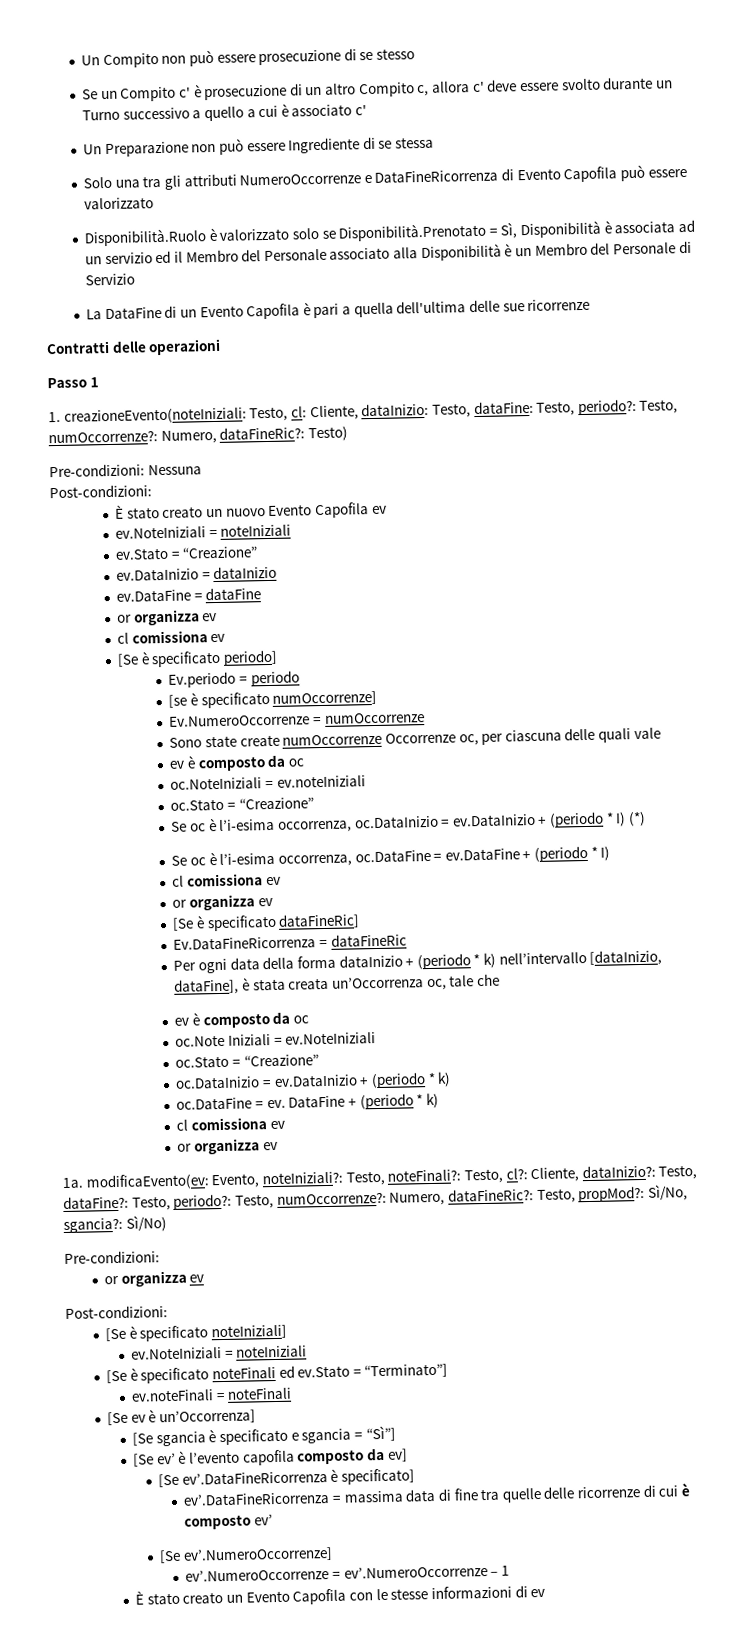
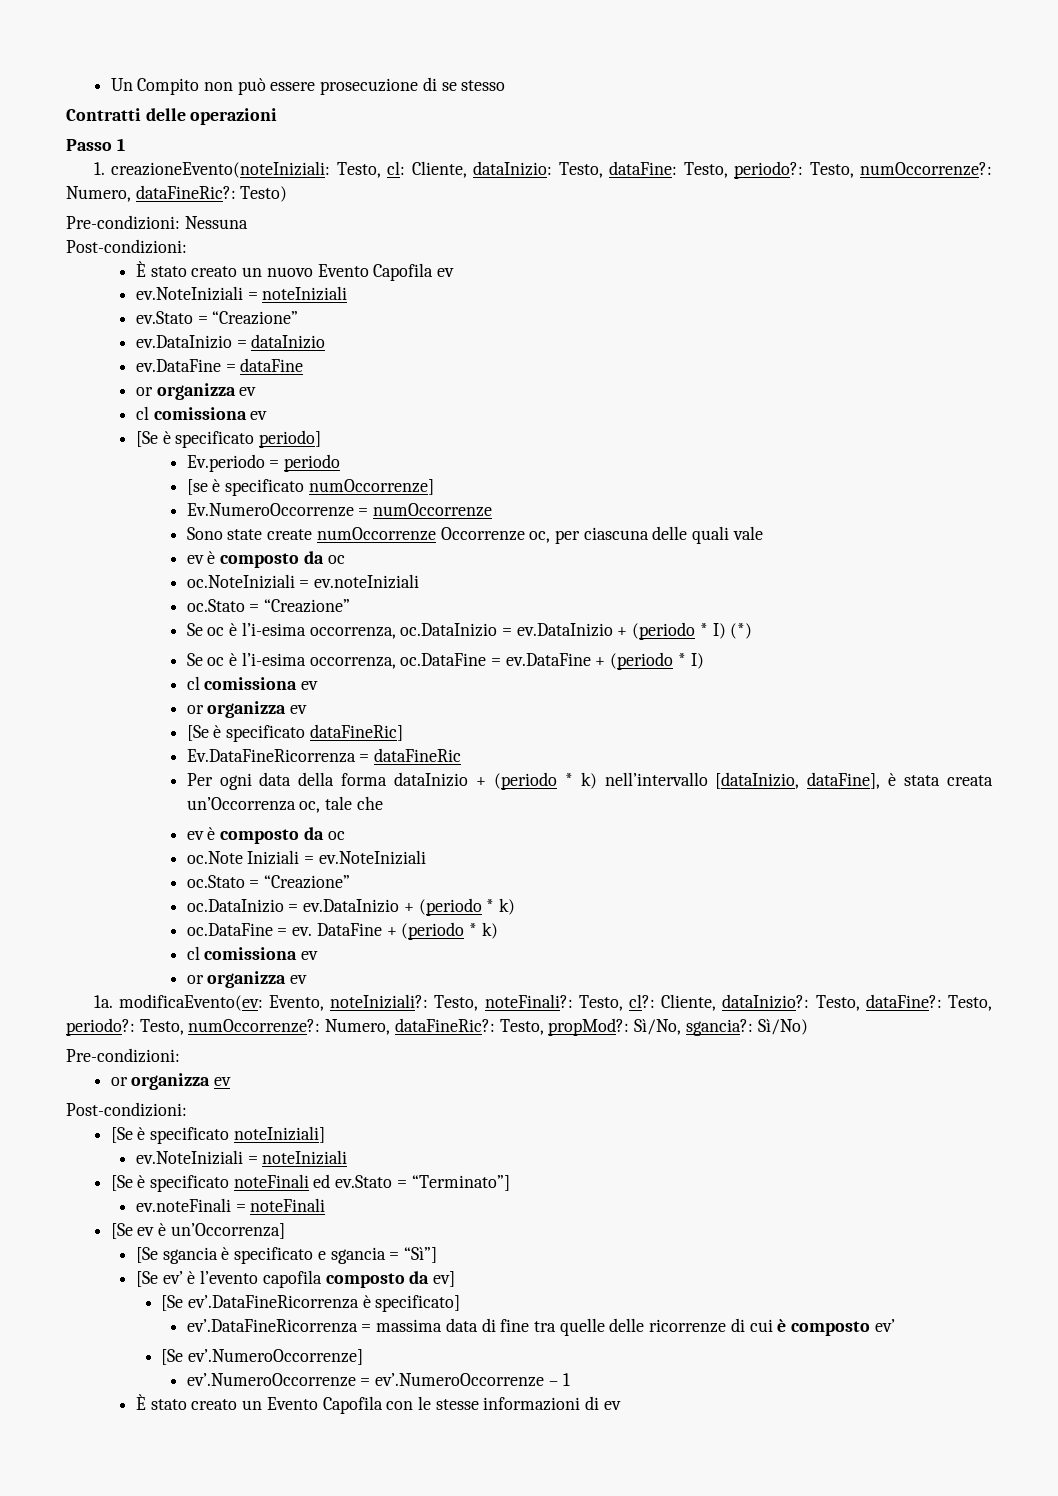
- Se un Compito c' è prosecuzione di un altro Compito c, allora c' deve essere svolto durante un Turno successivo a quello a cui è associato c'
- Un Preparazione non può essere Ingrediente di se stessa
- Solo una tra gli attributi NumeroOccorrenze e DataFineRicorrenza di Evento Capofila può essere valorizzato
- Disponibilità.Ruolo è valorizzato solo se Disponibilità.Prenotato = Sì, Disponibilità è associata ad un servizio ed il Membro del Personale associato alla Disponibilità è un Membro del Personale di Servizio
- La DataFine di un Evento Capofila è pari a quella dell'ultima delle sue ricorrenze

